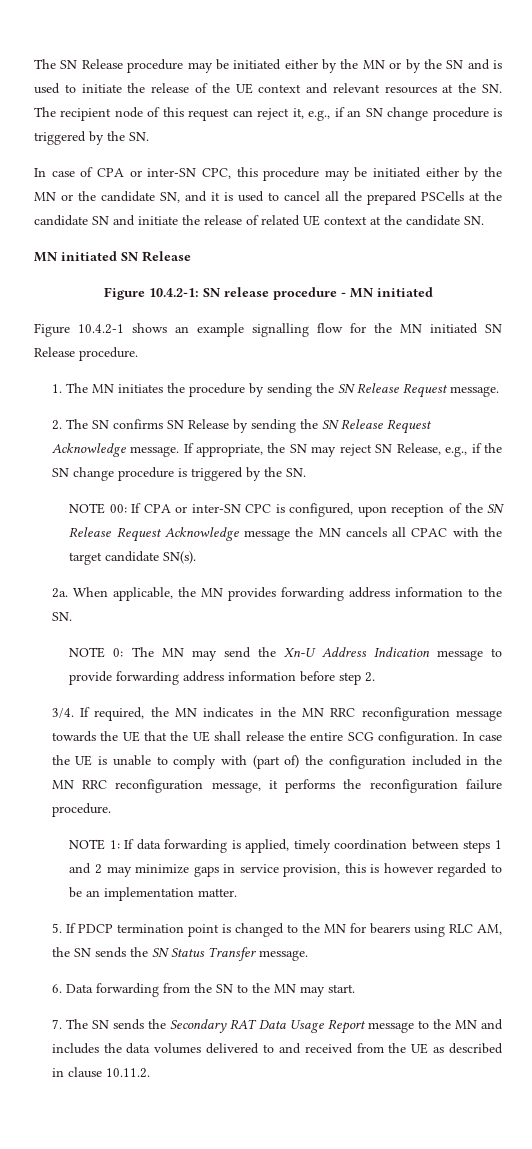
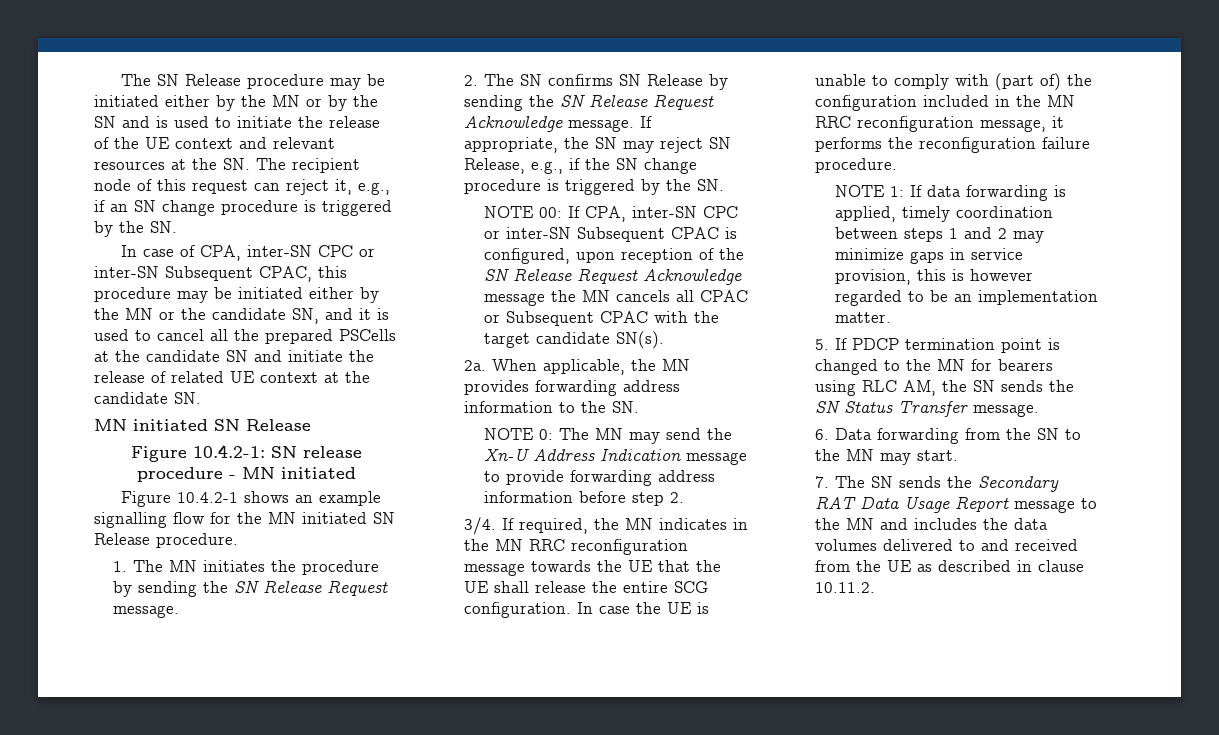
- In case of CPA or inter-SN CPC, this procedure may be initiated either by the MN or the candidate SN, and it is used to cancel all the prepared PSCells at the candidate SN and initiate the release of related UE context at the candidate SN.
+ In case of CPA, inter-SN CPC or inter-SN Subsequent CPAC, this procedure may be initiated either by the MN or the candidate SN, and it is used to cancel all the prepared PSCells at the candidate SN and initiate the release of related UE context at the candidate SN.
- NOTE 00: If CPA or inter-SN CPC is configured, upon reception of the SN Release Request Acknowledge message the MN cancels all CPAC with the target candidate SN(s).
+ NOTE 00: If CPA, inter-SN CPC or inter-SN Subsequent CPAC is configured, upon reception of the SN Release Request Acknowledge message the MN cancels all CPAC or Subsequent CPAC with the target candidate SN(s).

